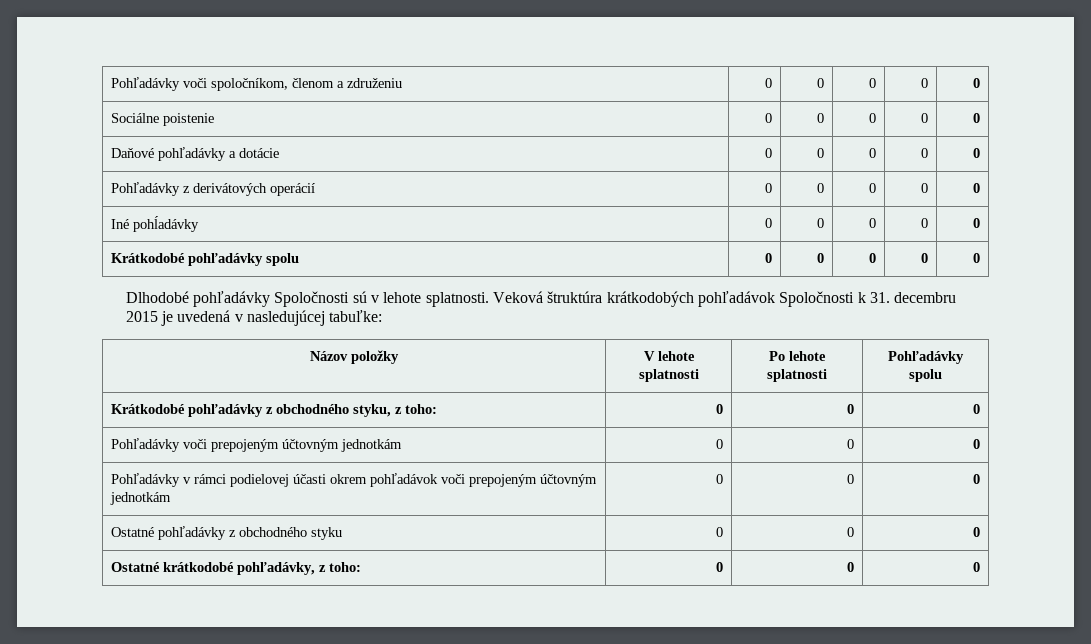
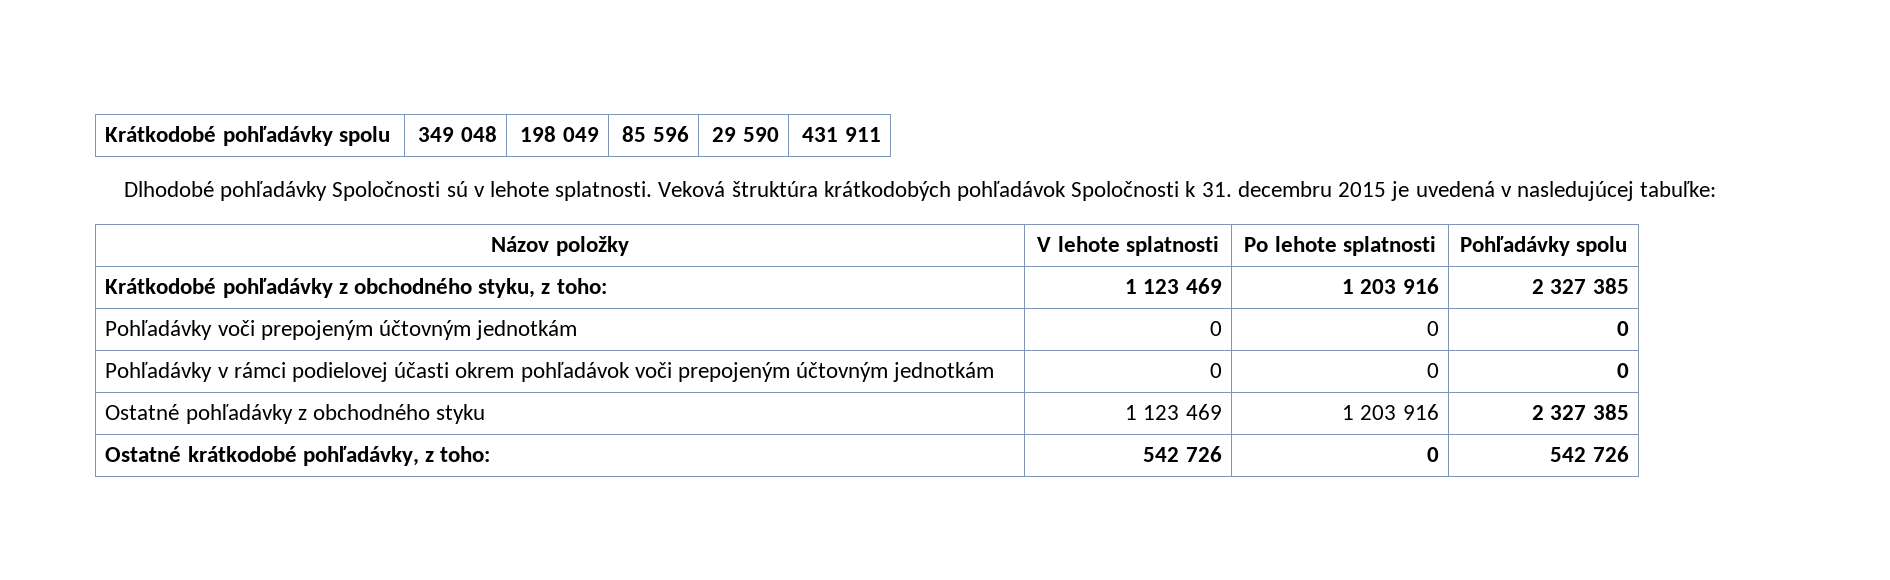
- Pohľadávky voči spoločníkom, členom a združeniu | 0 | 0 | 0 | 0 | 0
- Sociálne poistenie | 0 | 0 | 0 | 0 | 0
- Daňové pohľadávky a dotácie | 0 | 0 | 0 | 0 | 0
- Pohľadávky z derivátových operácií | 0 | 0 | 0 | 0 | 0
- Iné pohĺadávky | 0 | 0 | 0 | 0 | 0
- Krátkodobé pohľadávky spolu | 0 | 0 | 0 | 0 | 0
+ Krátkodobé pohľadávky spolu | 349 048 | 198 049 | 85 596 | 29 590 | 431 911
- Krátkodobé pohľadávky z obchodného styku, z toho: | 0 | 0 | 0
+ Krátkodobé pohľadávky z obchodného styku, z toho: | 1 123 469 | 1 203 916 | 2 327 385
- Ostatné pohľadávky z obchodného styku | 0 | 0 | 0
+ Ostatné pohľadávky z obchodného styku | 1 123 469 | 1 203 916 | 2 327 385
- Ostatné krátkodobé pohľadávky, z toho: | 0 | 0 | 0
+ Ostatné krátkodobé pohľadávky, z toho: | 542 726 | 0 | 542 726

